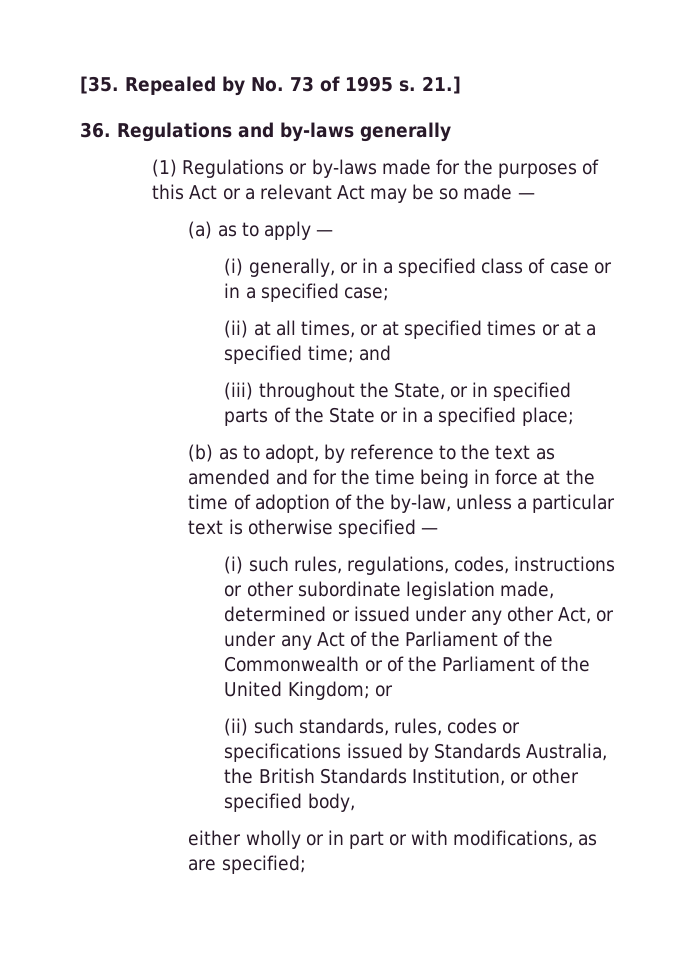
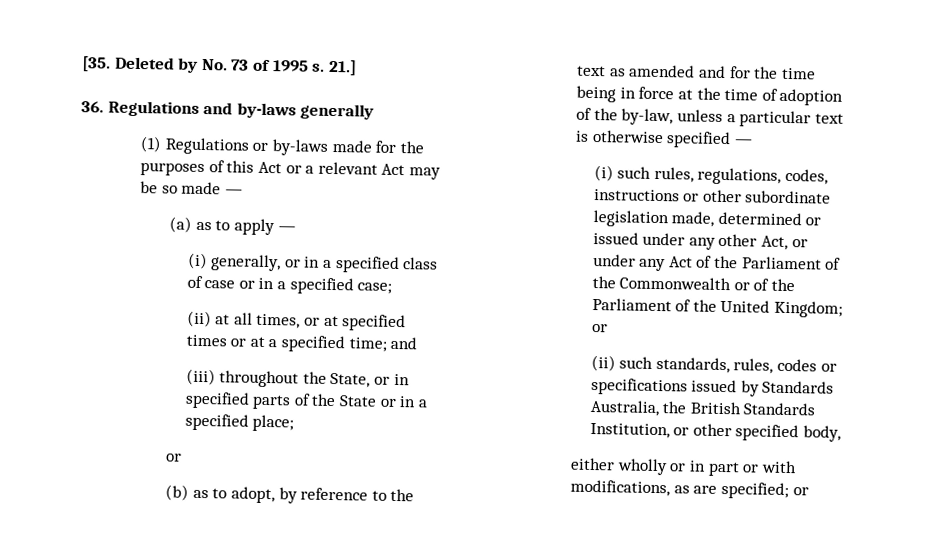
- [35. Repealed by No. 73 of 1995 s.
+ [35. Deleted by No. 73 of 1995 s.
  (iii) throughout the State, or in specified parts of the State or in a specified place;
+ or
- either wholly or in part or with modifications, as are specified;
+ either wholly or in part or with modifications, as are specified; or

